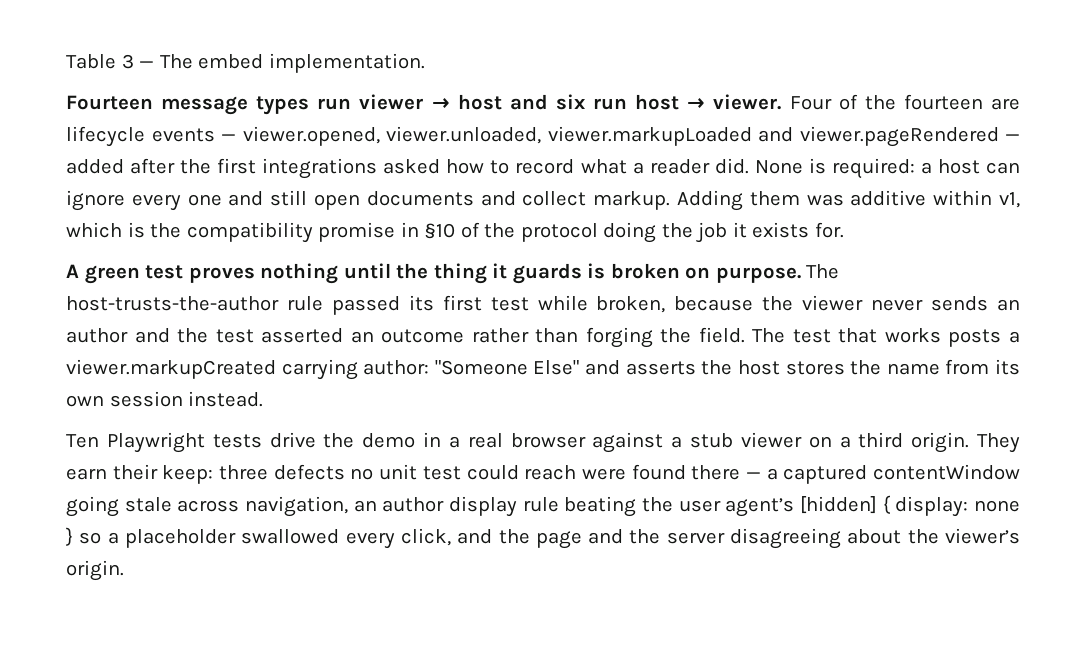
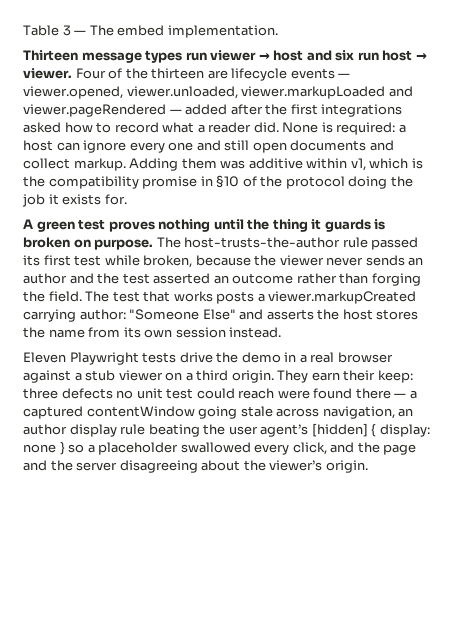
- Fourteen message types run viewer → host and six run host → viewer.
+ Thirteen message types run viewer → host and six run host → viewer.
- Four of the fourteen are lifecycle events — viewer.opened, viewer.unloaded, viewer.markupLoaded and viewer.pageRendered — added after the first integrations asked how to record what a reader did.
+ Four of the thirteen are lifecycle events — viewer.opened, viewer.unloaded, viewer.markupLoaded and viewer.pageRendered — added after the first integrations asked how to record what a reader did.
- Ten Playwright tests drive the demo in a real browser against a stub viewer on a third origin.
+ Eleven Playwright tests drive the demo in a real browser against a stub viewer on a third origin.

